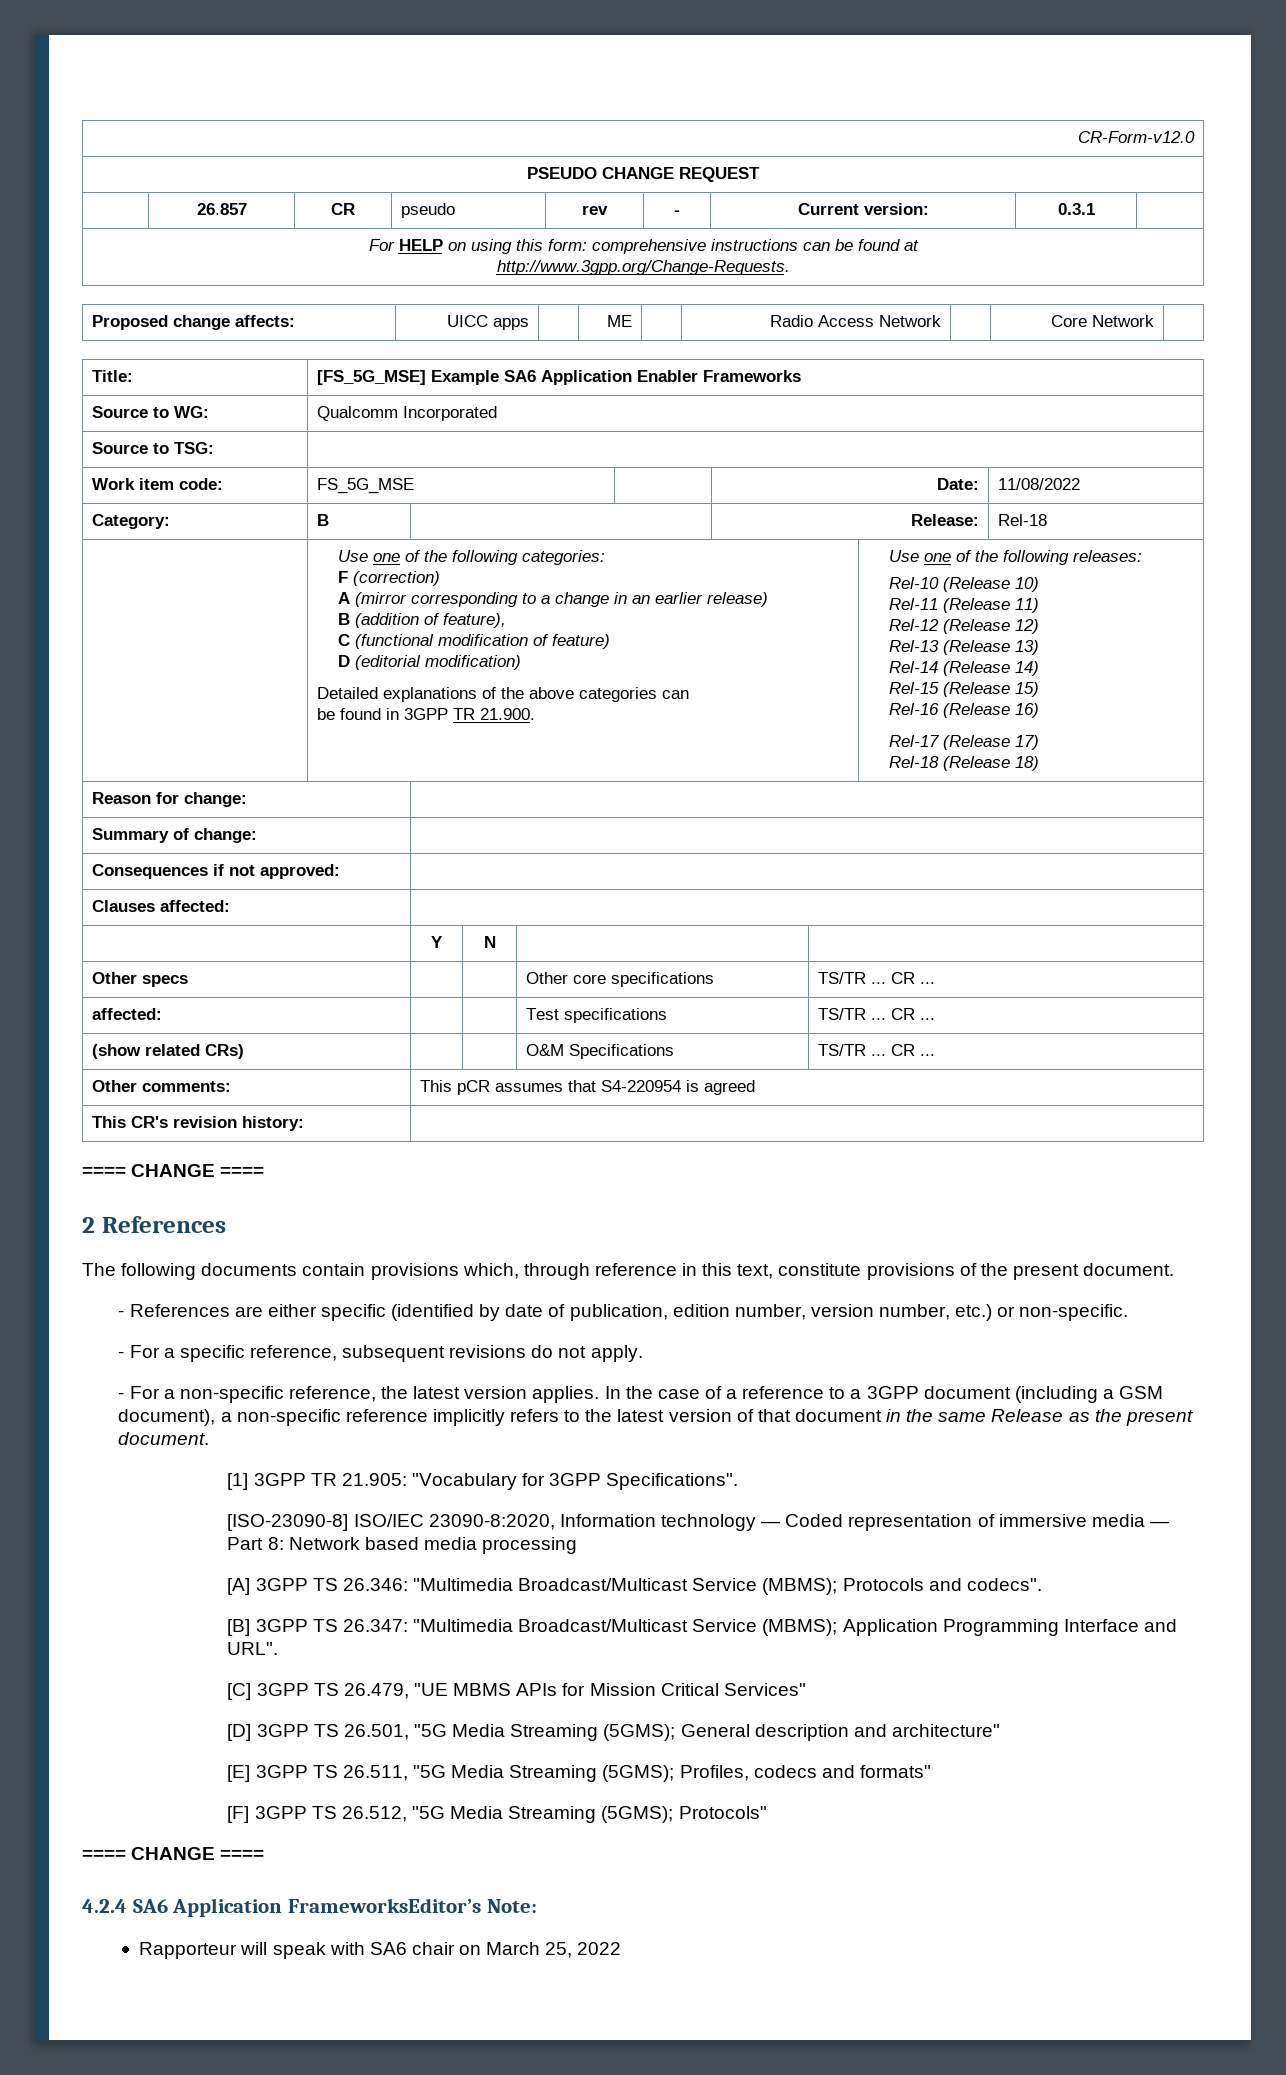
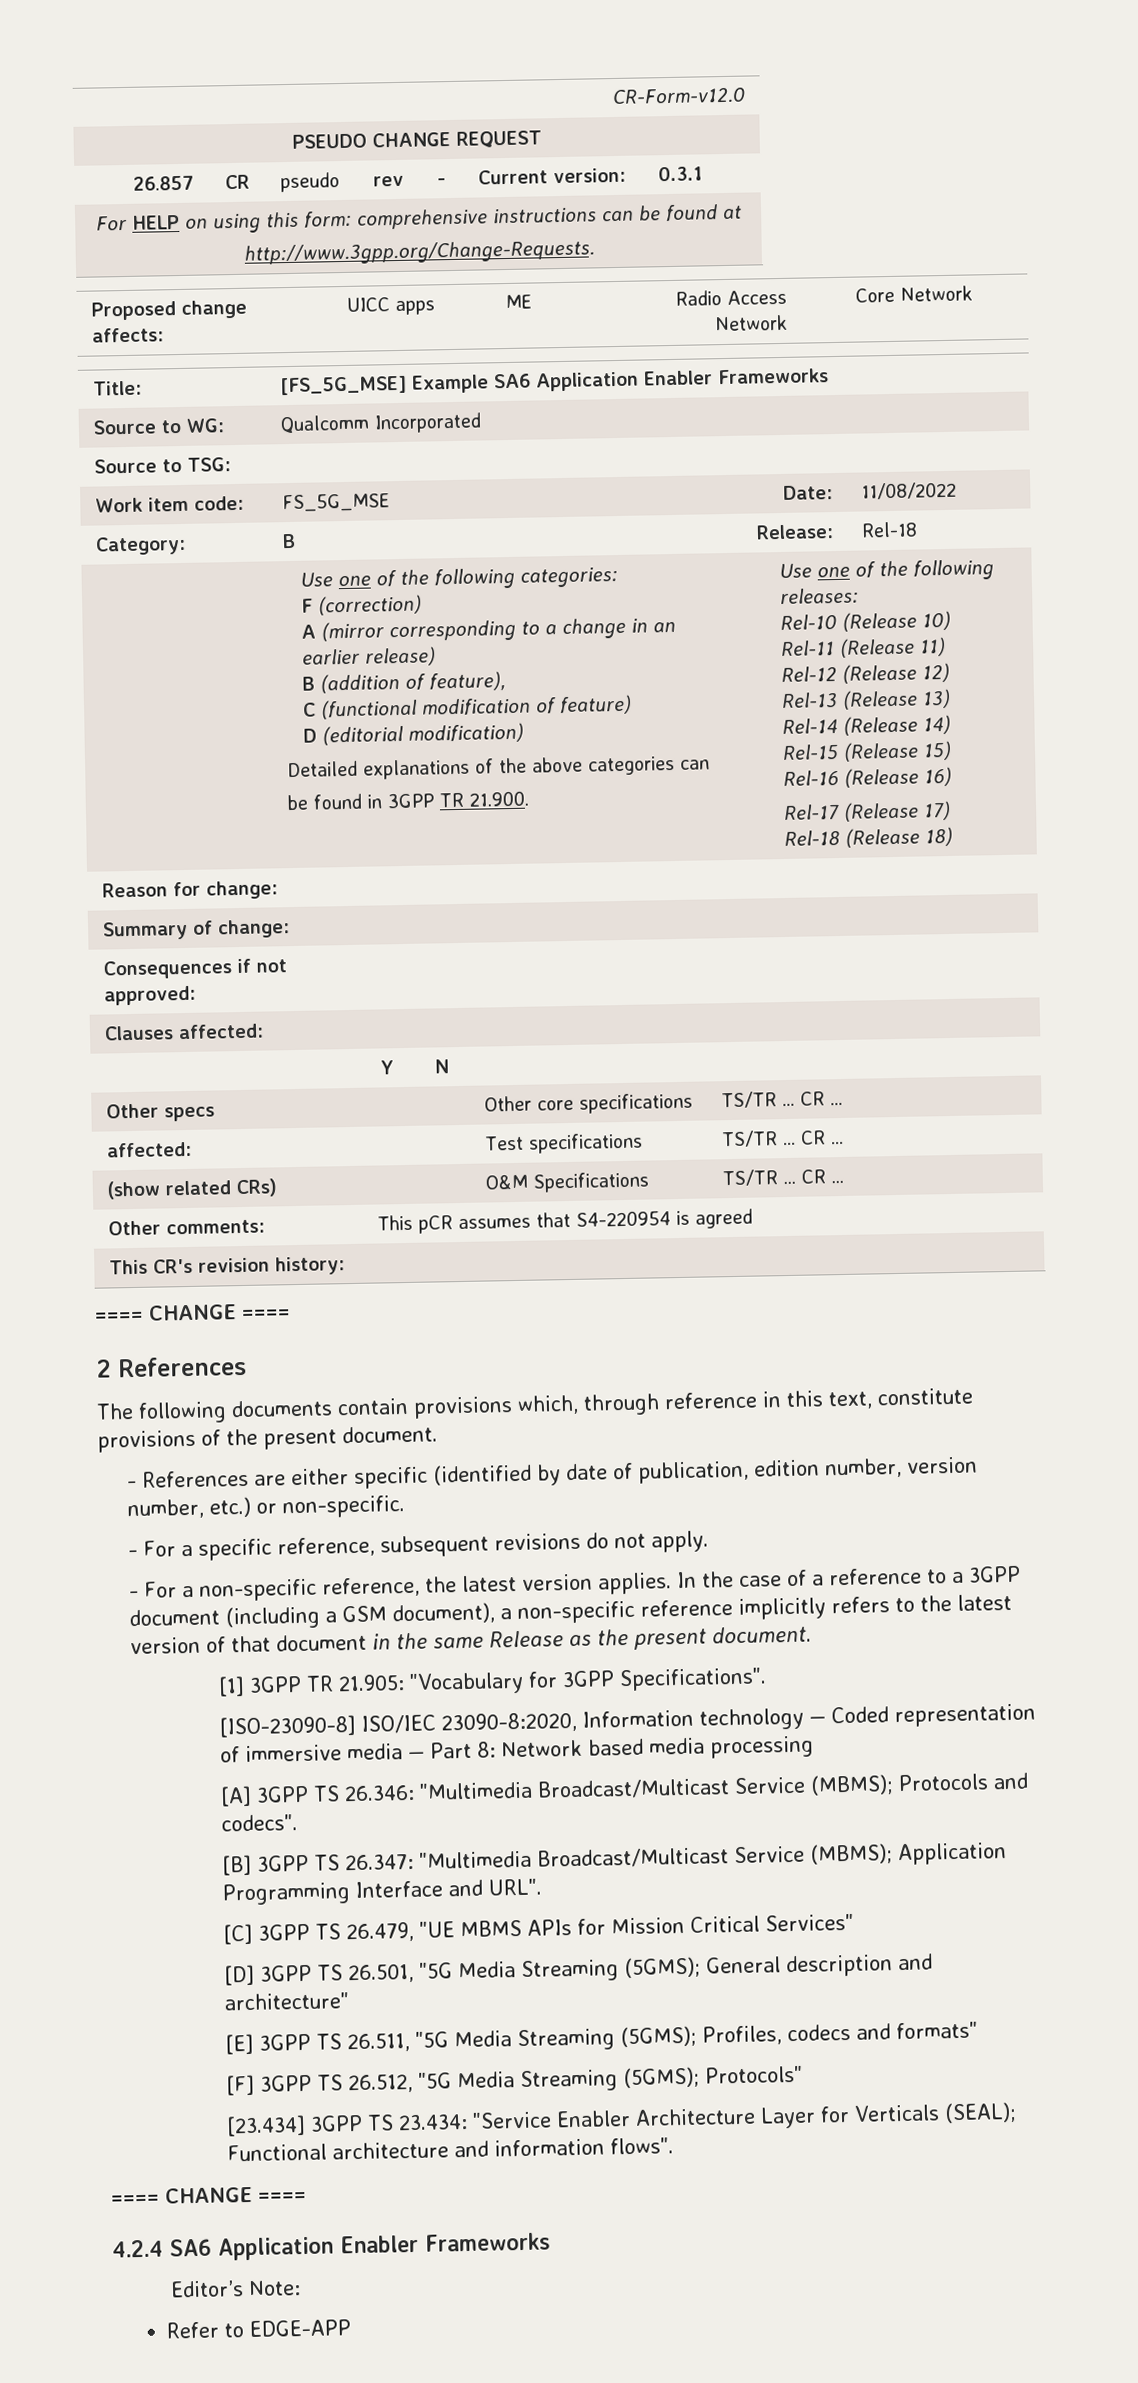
+ [23.434] 3GPP TS 23.434: "Service Enabler Architecture Layer for Verticals (SEAL); Functional architecture and information flows".
- 4.2.4 SA6 Application FrameworksEditor’s Note:
- Rapporteur will speak with SA6 chair on March 25, 2022
+ 4.2.4 SA6 Application Enabler Frameworks
+ Editor’s Note:
+ Refer to EDGE-APP

